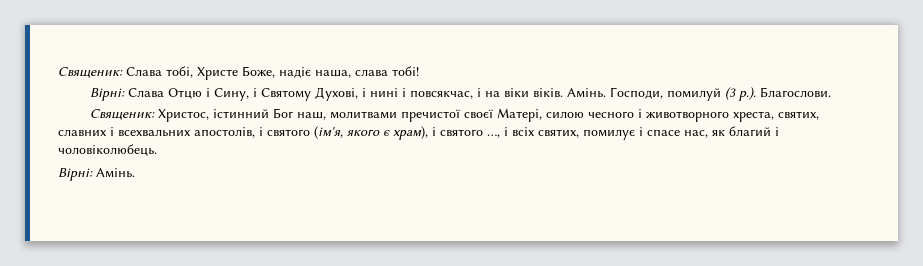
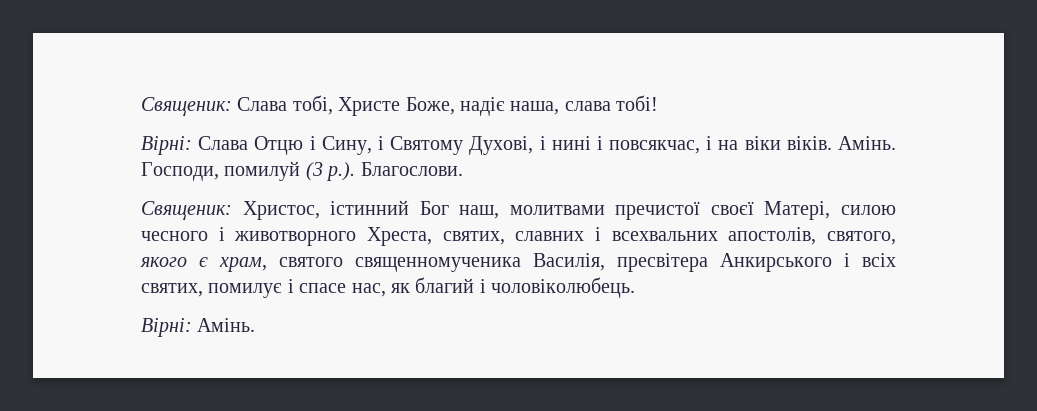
- Священик: Христос, істинний Бог наш, молитвами пречистої своєї Матері, силою чесного і животворного хреста, святих, славних і всехвальних апостолів, і святого (ім'я, якого є храм), і святого …, і всіх святих, помилує і спасе нас, як благий і чоловіколюбець.
+ Священик: Христос, істинний Бог наш, молитвами пречистої своєї Матері, силою чесного і животворного Хреста, святих, славних і всехвальних апостолів, святого, якого є храм, святого священномученика Василія, пресвітера Анкирського і всіх святих, помилує і спасе нас, як благий і чоловіколюбець.

